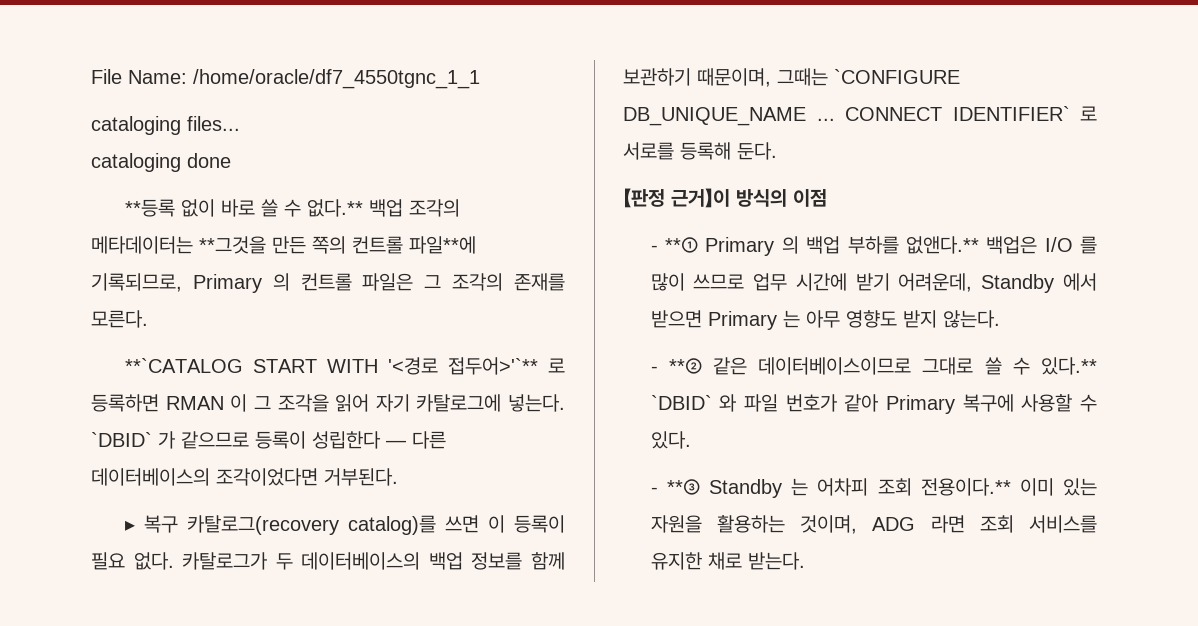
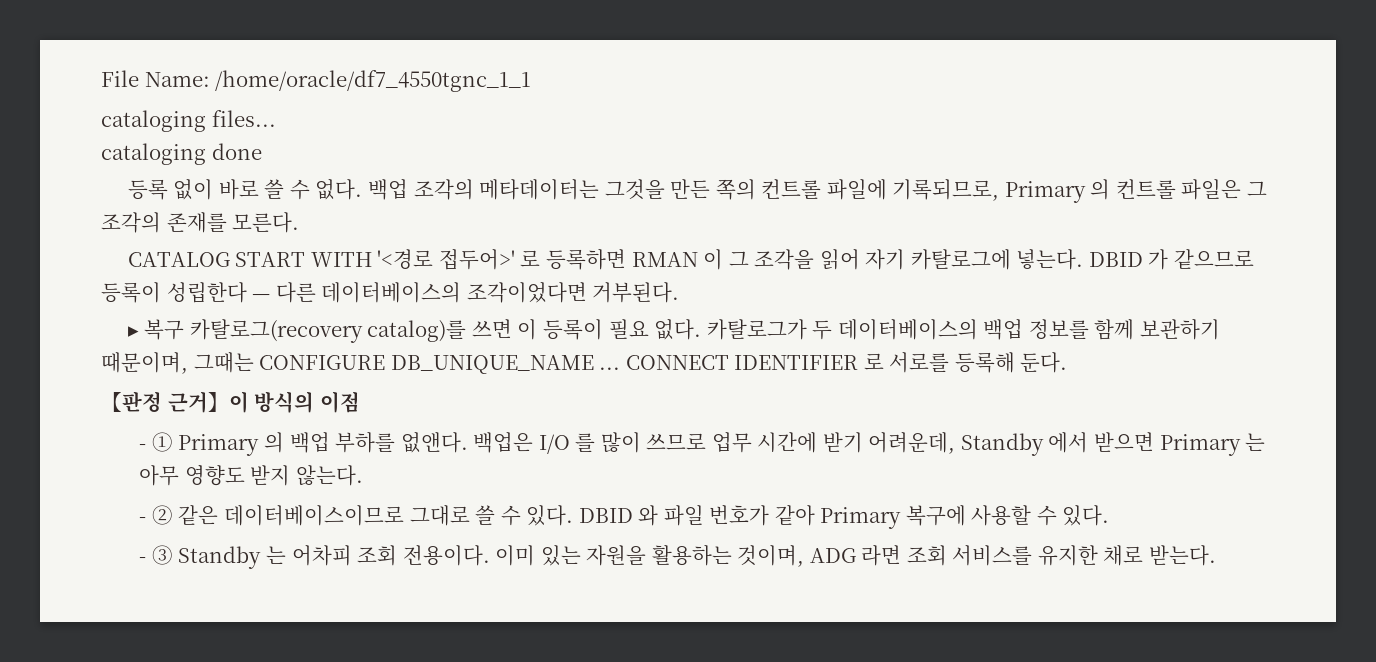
- **등록 없이 바로 쓸 수 없다.** 백업 조각의 메타데이터는 **그것을 만든 쪽의 컨트롤 파일**에 기록되므로, Primary 의 컨트롤 파일은 그 조각의 존재를 모른다.
+ 등록 없이 바로 쓸 수 없다. 백업 조각의 메타데이터는 그것을 만든 쪽의 컨트롤 파일에 기록되므로, Primary 의 컨트롤 파일은 그 조각의 존재를 모른다.
- **`CATALOG START WITH '<경로 접두어>'`** 로 등록하면 RMAN 이 그 조각을 읽어 자기 카탈로그에 넣는다.
+ CATALOG START WITH '<경로 접두어>' 로 등록하면 RMAN 이 그 조각을 읽어 자기 카탈로그에 넣는다.
- `DBID` 가 같으므로 등록이 성립한다 — 다른 데이터베이스의 조각이었다면 거부된다.
+ DBID 가 같으므로 등록이 성립한다 — 다른 데이터베이스의 조각이었다면 거부된다.
- 카탈로그가 두 데이터베이스의 백업 정보를 함께 보관하기 때문이며, 그때는 `CONFIGURE DB_UNIQUE_NAME ...
+ 카탈로그가 두 데이터베이스의 백업 정보를 함께 보관하기 때문이며, 그때는 CONFIGURE DB_UNIQUE_NAME ...
- CONNECT IDENTIFIER` 로 서로를 등록해 둔다.
+ CONNECT IDENTIFIER 로 서로를 등록해 둔다.
- - **① Primary 의 백업 부하를 없앤다.** 백업은 I/O 를 많이 쓰므로 업무 시간에 받기 어려운데, Standby 에서 받으면 Primary 는 아무 영향도 받지 않는다.
+ - ① Primary 의 백업 부하를 없앤다. 백업은 I/O 를 많이 쓰므로 업무 시간에 받기 어려운데, Standby 에서 받으면 Primary 는 아무 영향도 받지 않는다.
- - **② 같은 데이터베이스이므로 그대로 쓸 수 있다.** `DBID` 와 파일 번호가 같아 Primary 복구에 사용할 수 있다.
+ - ② 같은 데이터베이스이므로 그대로 쓸 수 있다. DBID 와 파일 번호가 같아 Primary 복구에 사용할 수 있다.
- - **③ Standby 는 어차피 조회 전용이다.** 이미 있는 자원을 활용하는 것이며, ADG 라면 조회 서비스를 유지한 채로 받는다.
+ - ③ Standby 는 어차피 조회 전용이다. 이미 있는 자원을 활용하는 것이며, ADG 라면 조회 서비스를 유지한 채로 받는다.

